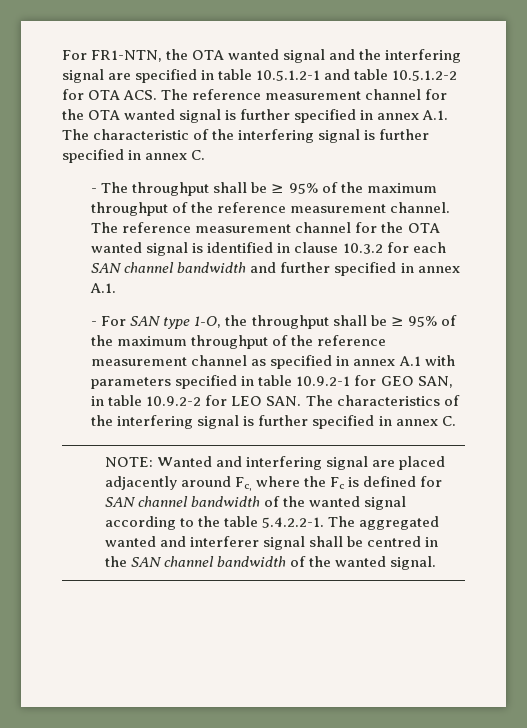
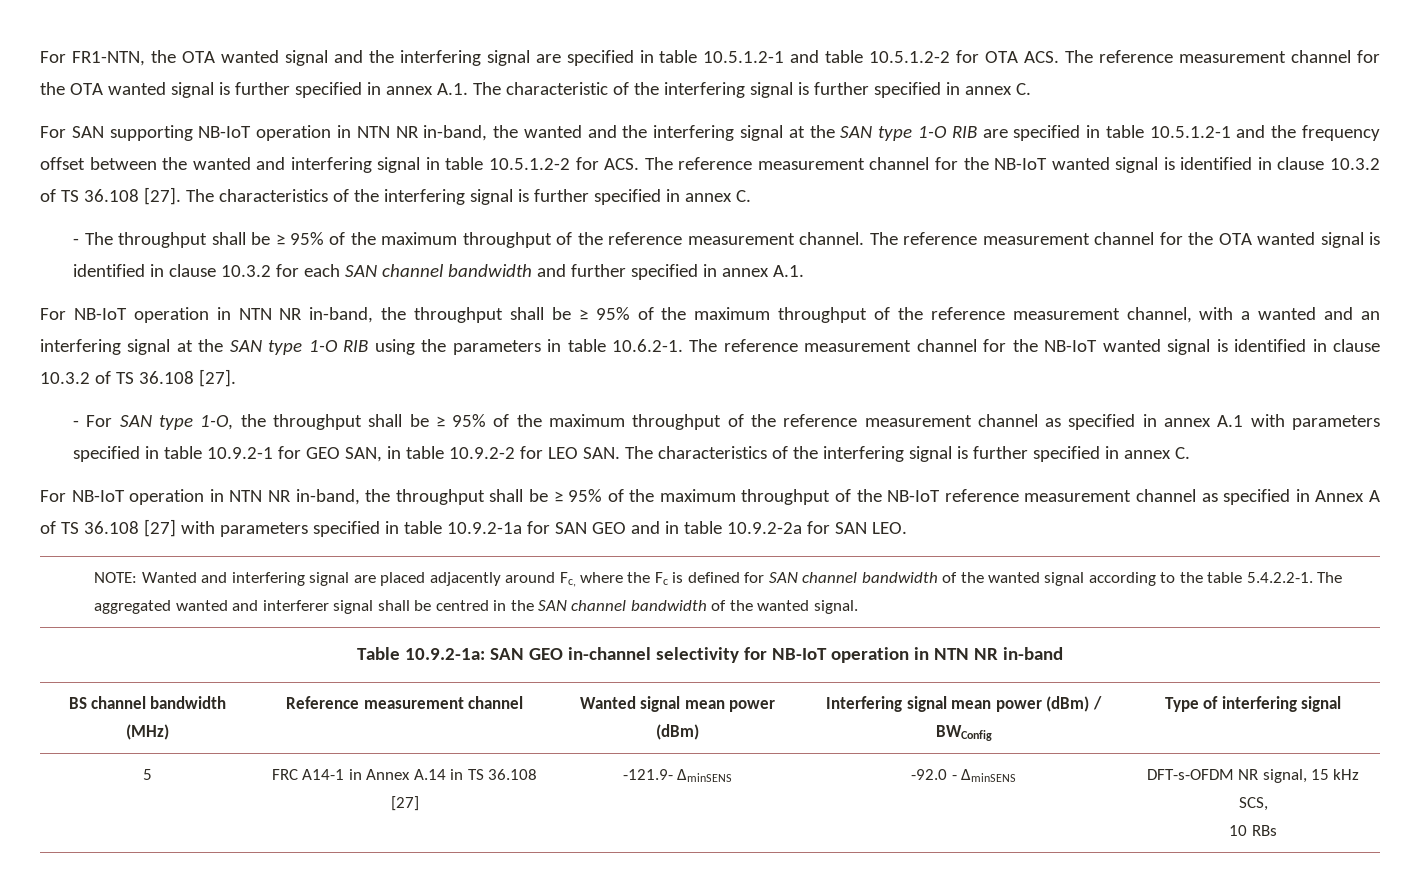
+ For SAN supporting NB-IoT operation in NTN NR in-band, the wanted and the interfering signal at the SAN type 1-O RIB are specified in table 10.5.1.2-1 and the frequency offset between the wanted and interfering signal in table 10.5.1.2-2 for ACS. The reference measurement channel for the NB-IoT wanted signal is identified in clause 10.3.2 of TS 36.108 [27]. The characteristics of the interfering signal is further specified in annex C.
+ For NB-IoT operation in NTN NR in-band, the throughput shall be ≥ 95% of the maximum throughput of the reference measurement channel, with a wanted and an interfering signal at the SAN type 1-O RIB using the parameters in table 10.6.2-1. The reference measurement channel for the NB-IoT wanted signal is identified in clause 10.3.2 of TS 36.108 [27].
+ For NB-IoT operation in NTN NR in-band, the throughput shall be ≥ 95% of the maximum throughput of the NB-IoT reference measurement channel as specified in Annex A of TS 36.108 [27] with parameters specified in table 10.9.2-1a for SAN GEO and in table 10.9.2-2a for SAN LEO.
+ Table 10.9.2-1a: SAN GEO in-channel selectivity for NB-IoT operation in NTN NR in-band
+ BS channel bandwidth (MHz) | Reference measurement channel | Wanted signal mean power (dBm) | Interfering signal mean power (dBm) / BWConfig | Type of interfering signal
+ 5 | FRC A14-1 in Annex A.14 in TS 36.108 [27] | -121.9- ΔminSENS | -92.0 - ΔminSENS | DFT-s-OFDM NR signal, 15 kHz SCS,
+ 10 RBs

